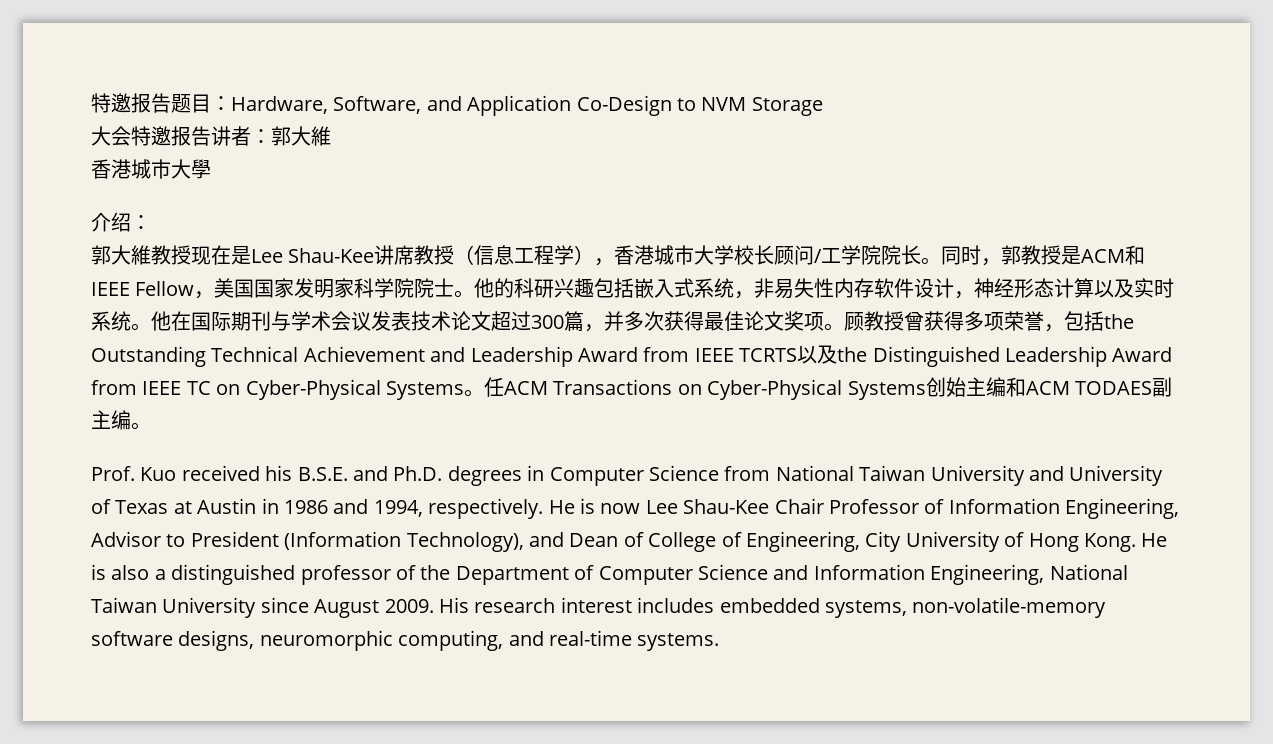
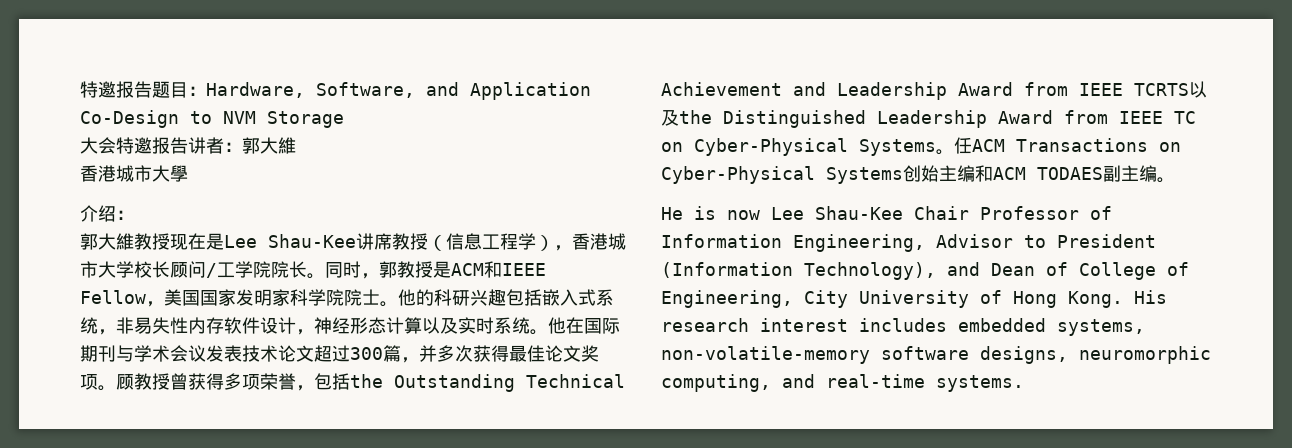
- Prof. Kuo received his B.S.E. and Ph.D. degrees in Computer Science from National Taiwan University and University of Texas at Austin in 1986 and 1994, respectively.
- He is also a distinguished professor of the Department of Computer Science and Information Engineering, National Taiwan University since August 2009.

